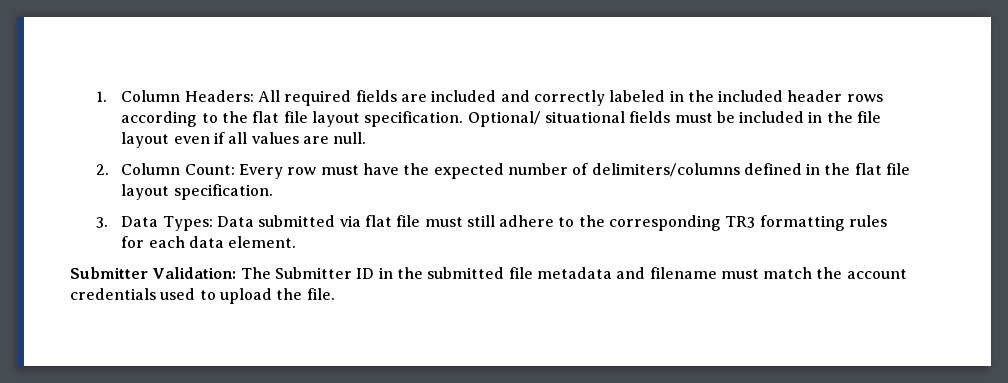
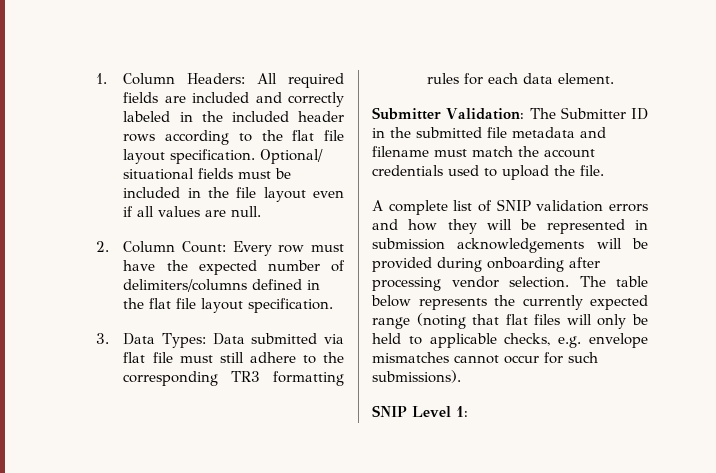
+ A complete list of SNIP validation errors and how they will be represented in submission acknowledgements will be provided during onboarding after processing vendor selection. The table below represents the currently expected range (noting that flat files will only be held to applicable checks, e.g. envelope mismatches cannot occur for such submissions).
+ SNIP Level 1:

